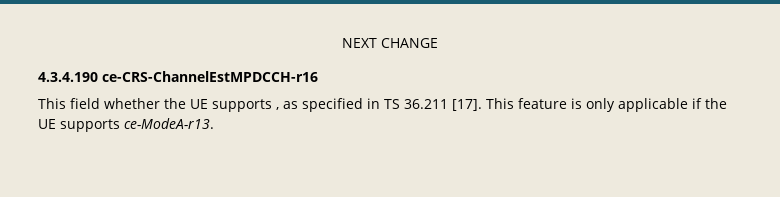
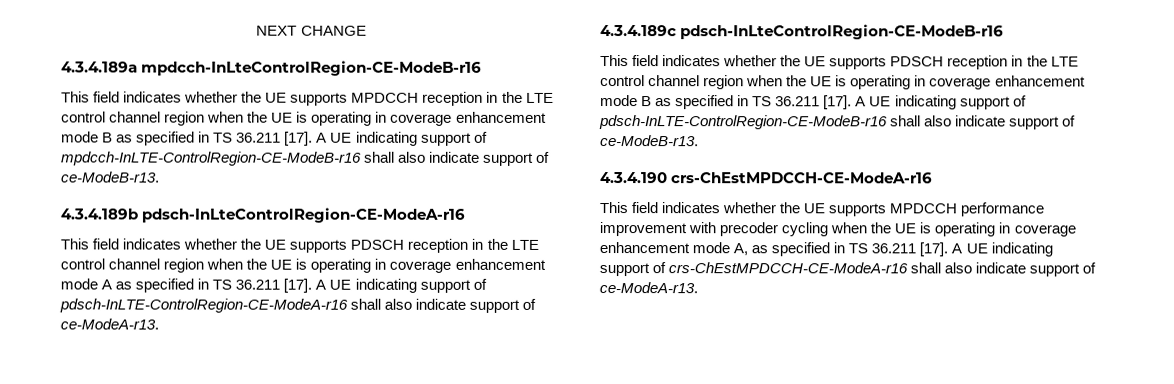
- 4.3.4.190 ce-CRS-ChannelEstMPDCCH-r16
- This field whether the UE supports , as specified in TS 36.211 [17]. This feature is only applicable if the UE supports ce-ModeA-r13.
+ 4.3.4.189a mpdcch-InLteControlRegion-CE-ModeB-r16
+ This field indicates whether the UE supports MPDCCH reception in the LTE control channel region when the UE is operating in coverage enhancement mode B as specified in TS 36.211 [17]. A UE indicating support of mpdcch-InLTE-ControlRegion-CE-ModeB-r16 shall also indicate support of ce-ModeB-r13.
+ 4.3.4.189b pdsch-InLteControlRegion-CE-ModeA-r16
+ This field indicates whether the UE supports PDSCH reception in the LTE control channel region when the UE is operating in coverage enhancement mode A as specified in TS 36.211 [17]. A UE indicating support of pdsch-InLTE-ControlRegion-CE-ModeA-r16 shall also indicate support of ce-ModeA-r13.
+ 4.3.4.189c pdsch-InLteControlRegion-CE-ModeB-r16
+ This field indicates whether the UE supports PDSCH reception in the LTE control channel region when the UE is operating in coverage enhancement mode B as specified in TS 36.211 [17]. A UE indicating support of pdsch-InLTE-ControlRegion-CE-ModeB-r16 shall also indicate support of ce-ModeB-r13.
+ 4.3.4.190 crs-ChEstMPDCCH-CE-ModeA-r16
+ This field indicates whether the UE supports MPDCCH performance improvement with precoder cycling when the UE is operating in coverage enhancement mode A, as specified in TS 36.211 [17]. A UE indicating support of crs-ChEstMPDCCH-CE-ModeA-r16 shall also indicate support of ce-ModeA-r13.

